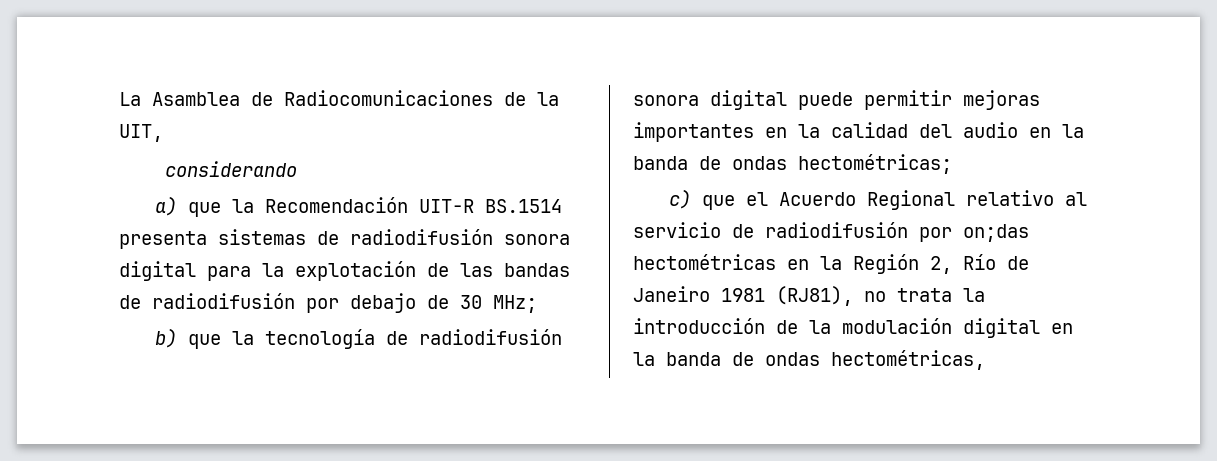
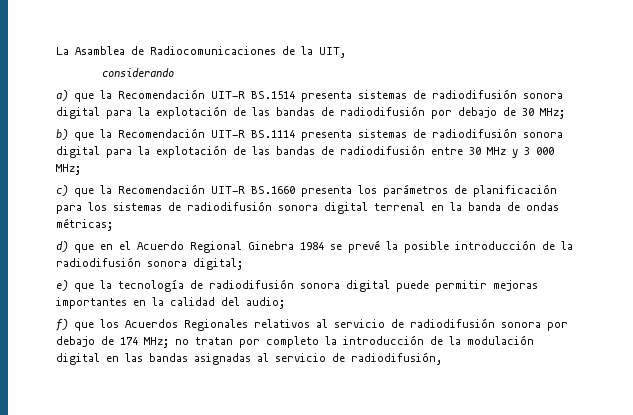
- b) que la tecnología de radiodifusión sonora digital puede permitir mejoras importantes en la calidad del audio en la banda de ondas hectométricas;
- c) que el Acuerdo Regional relativo al servicio de radiodifusión por on;das hectométricas en la Región 2, Río de Janeiro 1981 (RJ81), no trata la introducción de la modulación digital en la banda de ondas hectométricas,
+ b) que la Recomendación UIT-R BS.1114 presenta sistemas de radiodifusión sonora digital para la explotación de las bandas de radiodifusión entre 30 MHz y 3 000 MHz;
+ c) que la Recomendación UIT-R BS.1660 presenta los parámetros de planificación para los sistemas de radiodifusión sonora digital terrenal en la banda de ondas métricas;
+ d) que en el Acuerdo Regional Ginebra 1984 se prevé la posible introducción de la radiodifusión sonora digital;
+ e) que la tecnología de radiodifusión sonora digital puede permitir mejoras importantes en la calidad del audio;
+ f) que los Acuerdos Regionales relativos al servicio de radiodifusión sonora por debajo de 174 MHz; no tratan por completo la introducción de la modulación digital en las bandas asignadas al servicio de radiodifusión,

